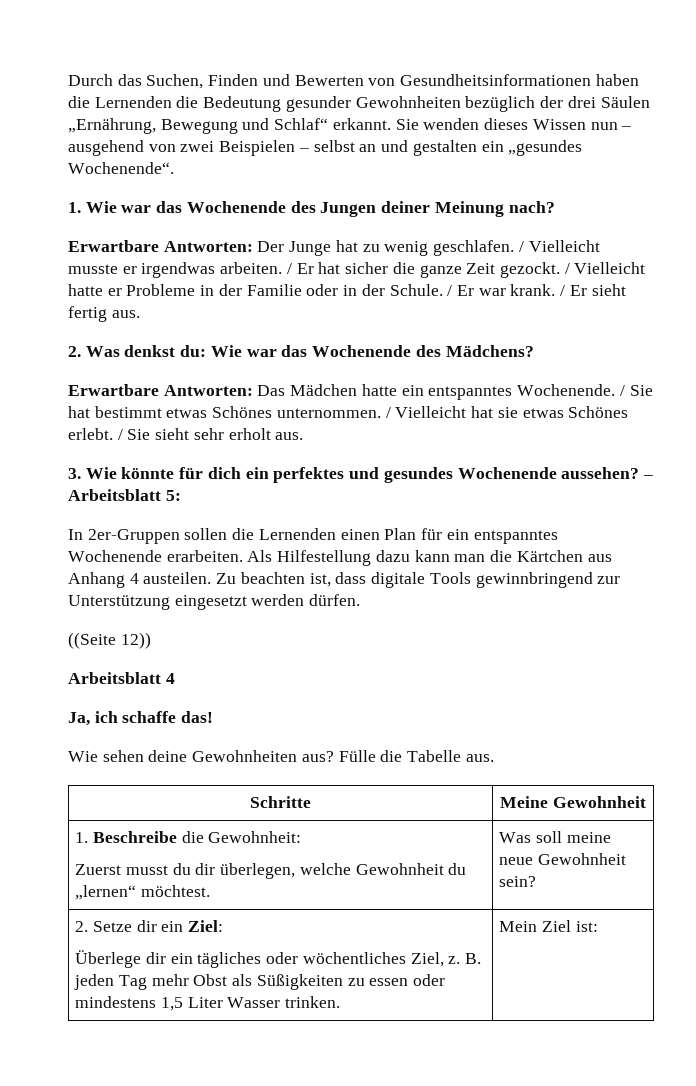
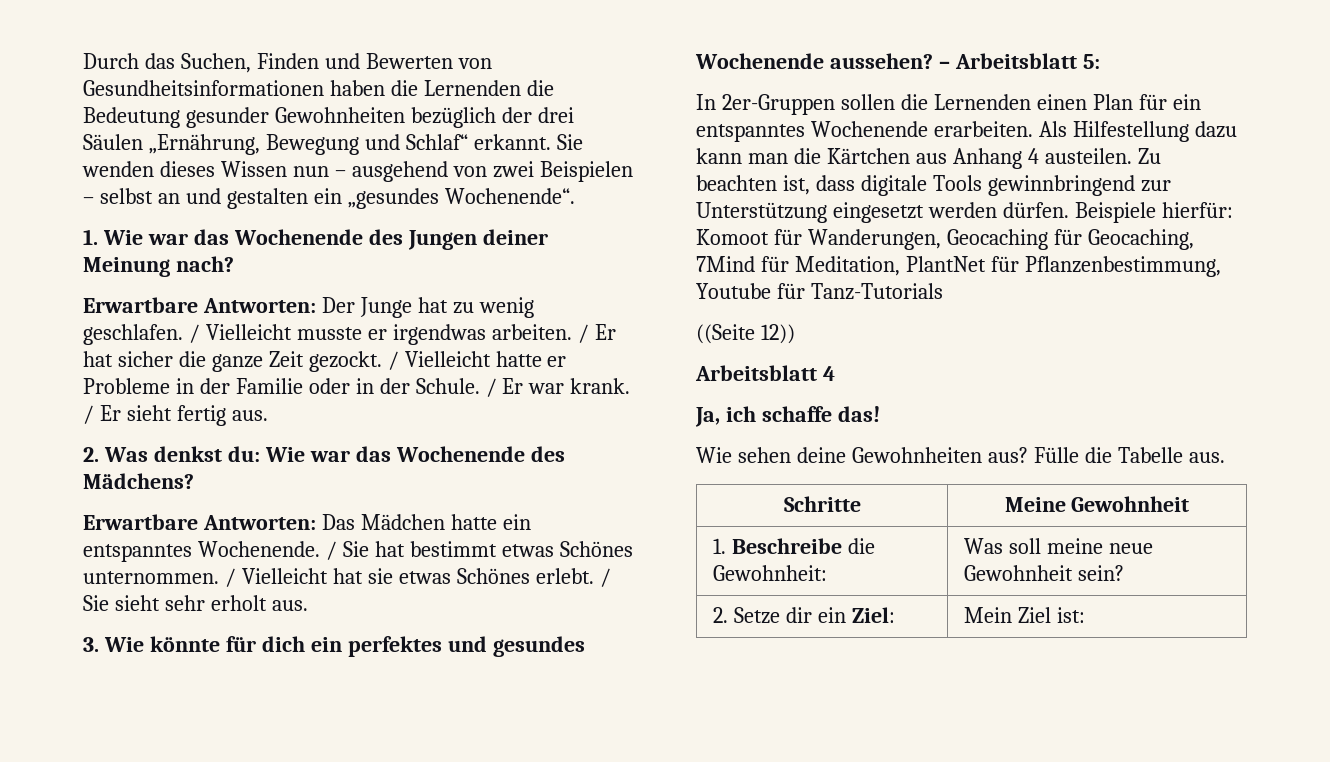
+ Beispiele hierfür: Komoot für Wanderungen, Geocaching für Geocaching, 7Mind für Meditation, PlantNet für Pflanzenbestimmung, Youtube für Tanz-Tutorials
- 1. Beschreibe die Gewohnheit:
- Zuerst musst du dir überlegen, welche Gewohnheit du „lernen“ möchtest. | Was soll meine neue Gewohnheit sein?
+ 1. Beschreibe die Gewohnheit: | Was soll meine neue Gewohnheit sein?
- 2. Setze dir ein Ziel:
- Überlege dir ein tägliches oder wöchentliches Ziel, z. B. jeden Tag mehr Obst als Süßigkeiten zu essen oder mindestens 1,5 Liter Wasser trinken. | Mein Ziel ist:
+ 2. Setze dir ein Ziel: | Mein Ziel ist:

